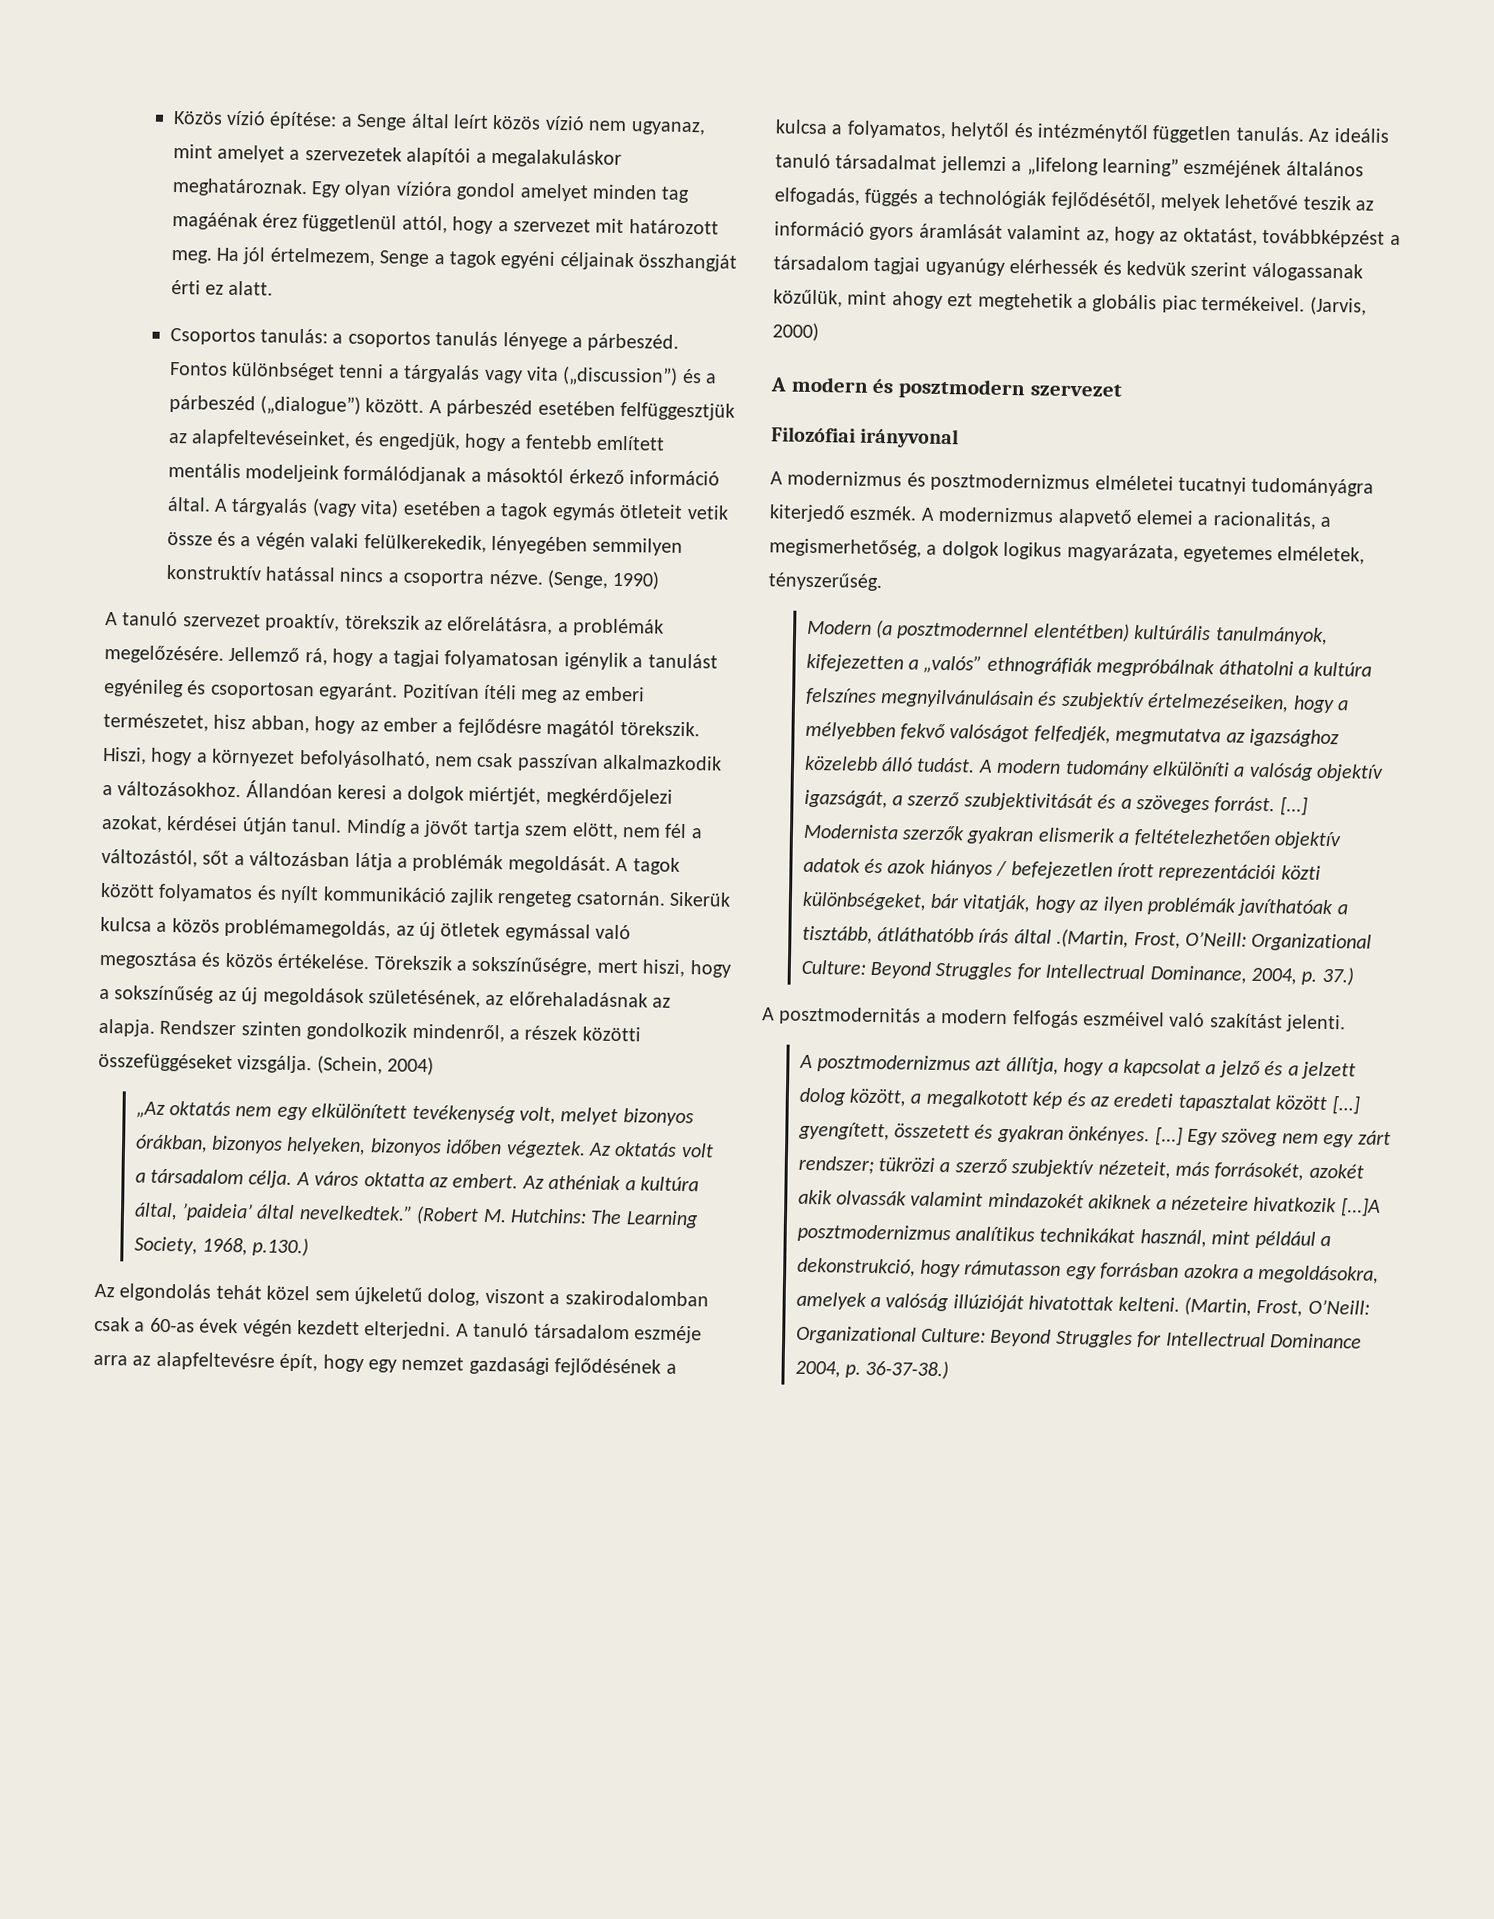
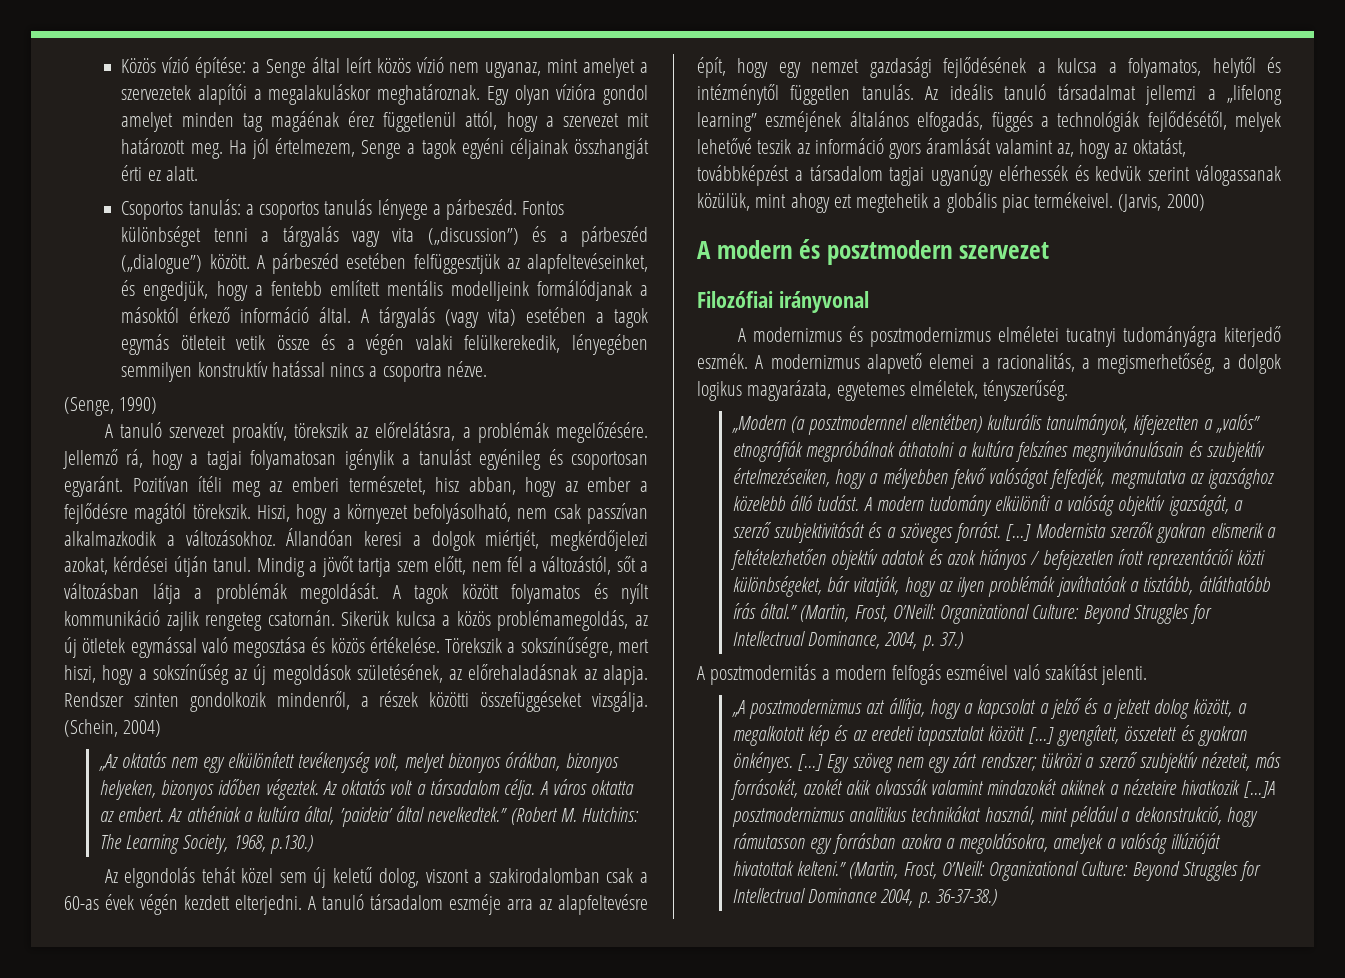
- A párbeszéd esetében felfüggesztjük az alapfeltevéseinket, és engedjük, hogy a fentebb említett mentális modeljeink formálódjanak a másoktól érkező információ által.
+ A párbeszéd esetében felfüggesztjük az alapfeltevéseinket, és engedjük, hogy a fentebb említett mentális modelljeink formálódjanak a másoktól érkező információ által.
- A tárgyalás (vagy vita) esetében a tagok egymás ötleteit vetik össze és a végén valaki felülkerekedik, lényegében semmilyen konstruktív hatással nincs a csoportra nézve. (Senge, 1990)
+ A tárgyalás (vagy vita) esetében a tagok egymás ötleteit vetik össze és a végén valaki felülkerekedik, lényegében semmilyen konstruktív hatással nincs a csoportra nézve.
+ (Senge, 1990)
- Mindíg a jövőt tartja szem elött, nem fél a változástól, sőt a változásban látja a problémák megoldását.
+ Mindig a jövőt tartja szem előtt, nem fél a változástól, sőt a változásban látja a problémák megoldását.
- Az elgondolás tehát közel sem újkeletű dolog, viszont a szakirodalomban csak a 60-as évek végén kezdett elterjedni.
+ Az elgondolás tehát közel sem új keletű dolog, viszont a szakirodalomban csak a 60-as évek végén kezdett elterjedni.
- Az ideális tanuló társadalmat jellemzi a „lifelong learning” eszméjének általános elfogadás, függés a technológiák fejlődésétől, melyek lehetővé teszik az információ gyors áramlását valamint az, hogy az oktatást, továbbképzést a társadalom tagjai ugyanúgy elérhessék és kedvük szerint válogassanak közűlük, mint ahogy ezt megtehetik a globális piac termékeivel.
+ Az ideális tanuló társadalmat jellemzi a „lifelong learning” eszméjének általános elfogadás, függés a technológiák fejlődésétől, melyek lehetővé teszik az információ gyors áramlását valamint az, hogy az oktatást, továbbképzést a társadalom tagjai ugyanúgy elérhessék és kedvük szerint válogassanak közülük, mint ahogy ezt megtehetik a globális piac termékeivel.
- Modern (a posztmodernnel elentétben) kultúrális tanulmányok, kifejezetten a „valós” ethnográfiák megpróbálnak áthatolni a kultúra felszínes megnyilvánulásain és szubjektív értelmezéseiken, hogy a mélyebben fekvő valóságot felfedjék, megmutatva az igazsághoz közelebb álló tudást.
+ „Modern (a posztmodernnel ellentétben) kulturális tanulmányok, kifejezetten a „valós” etnográfiák megpróbálnak áthatolni a kultúra felszínes megnyilvánulásain és szubjektív értelmezéseiken, hogy a mélyebben fekvő valóságot felfedjék, megmutatva az igazsághoz közelebb álló tudást.
- Modernista szerzők gyakran elismerik a feltételezhetően objektív adatok és azok hiányos / befejezetlen írott reprezentációi közti különbségeket, bár vitatják, hogy az ilyen problémák javíthatóak a tisztább, átláthatóbb írás által .(Martin, Frost, O’Neill: Organizational Culture: Beyond Struggles for Intellectrual Dominance, 2004, p. 37.)
+ Modernista szerzők gyakran elismerik a feltételezhetően objektív adatok és azok hiányos / befejezetlen írott reprezentációi közti különbségeket, bár vitatják, hogy az ilyen problémák javíthatóak a tisztább, átláthatóbb írás által.” (Martin, Frost, O’Neill: Organizational Culture: Beyond Struggles for Intellectrual Dominance, 2004, p. 37.)
- A posztmodernizmus azt állítja, hogy a kapcsolat a jelző és a jelzett dolog között, a megalkotott kép és az eredeti tapasztalat között [...] gyengített, összetett és gyakran önkényes.
+ „A posztmodernizmus azt állítja, hogy a kapcsolat a jelző és a jelzett dolog között, a megalkotott kép és az eredeti tapasztalat között [...] gyengített, összetett és gyakran önkényes.
- Egy szöveg nem egy zárt rendszer; tükrözi a szerző szubjektív nézeteit, más forrásokét, azokét akik olvassák valamint mindazokét akiknek a nézeteire hivatkozik [...]A posztmodernizmus analítikus technikákat használ, mint például a dekonstrukció, hogy rámutasson egy forrásban azokra a megoldásokra, amelyek a valóság illúzióját hivatottak kelteni.
+ Egy szöveg nem egy zárt rendszer; tükrözi a szerző szubjektív nézeteit, más forrásokét, azokét akik olvassák valamint mindazokét akiknek a nézeteire hivatkozik [...]A posztmodernizmus analitikus technikákat használ, mint például a dekonstrukció, hogy rámutasson egy forrásban azokra a megoldásokra, amelyek a valóság illúzióját hivatottak kelteni.”

